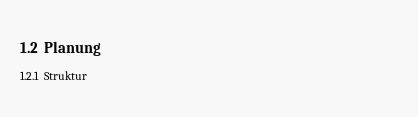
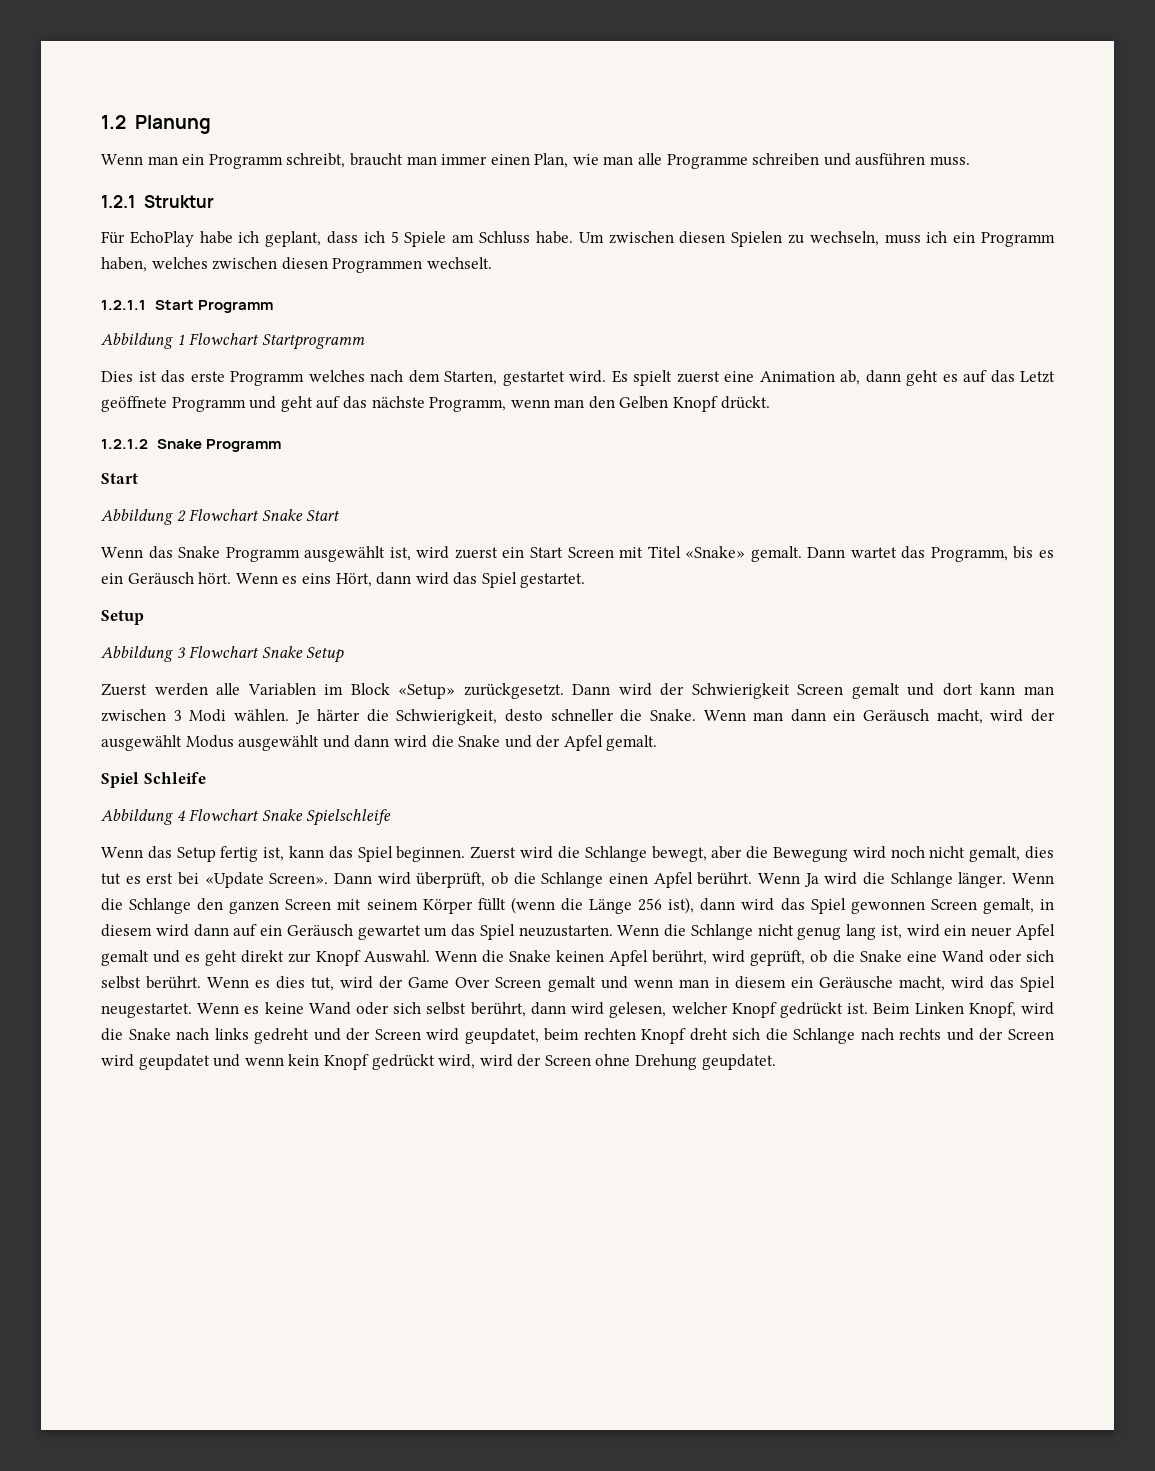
+ Wenn man ein Programm schreibt, braucht man immer einen Plan, wie man alle Programme schreiben und ausführen muss.
  1.2.1 Struktur
+ Für EchoPlay habe ich geplant, dass ich 5 Spiele am Schluss habe. Um zwischen diesen Spielen zu wechseln, muss ich ein Programm haben, welches zwischen diesen Programmen wechselt.
+ 1.2.1.1 Start Programm
+ Abbildung 1 Flowchart Startprogramm
+ Dies ist das erste Programm welches nach dem Starten, gestartet wird. Es spielt zuerst eine Animation ab, dann geht es auf das Letzt geöffnete Programm und geht auf das nächste Programm, wenn man den Gelben Knopf drückt.
+ 1.2.1.2 Snake Programm
+ Start
+ Abbildung 2 Flowchart Snake Start
+ Wenn das Snake Programm ausgewählt ist, wird zuerst ein Start Screen mit Titel «Snake» gemalt. Dann wartet das Programm, bis es ein Geräusch hört. Wenn es eins Hört, dann wird das Spiel gestartet.
+ Setup
+ Abbildung 3 Flowchart Snake Setup
+ Zuerst werden alle Variablen im Block «Setup» zurückgesetzt. Dann wird der Schwierigkeit Screen gemalt und dort kann man zwischen 3 Modi wählen. Je härter die Schwierigkeit, desto schneller die Snake. Wenn man dann ein Geräusch macht, wird der ausgewählt Modus ausgewählt und dann wird die Snake und der Apfel gemalt.
+ Spiel Schleife
+ Abbildung 4 Flowchart Snake Spielschleife
+ Wenn das Setup fertig ist, kann das Spiel beginnen. Zuerst wird die Schlange bewegt, aber die Bewegung wird noch nicht gemalt, dies tut es erst bei «Update Screen». Dann wird überprüft, ob die Schlange einen Apfel berührt. Wenn Ja wird die Schlange länger. Wenn die Schlange den ganzen Screen mit seinem Körper füllt (wenn die Länge 256 ist), dann wird das Spiel gewonnen Screen gemalt, in diesem wird dann auf ein Geräusch gewartet um das Spiel neuzustarten. Wenn die Schlange nicht genug lang ist, wird ein neuer Apfel gemalt und es geht direkt zur Knopf Auswahl. Wenn die Snake keinen Apfel berührt, wird geprüft, ob die Snake eine Wand oder sich selbst berührt. Wenn es dies tut, wird der Game Over Screen gemalt und wenn man in diesem ein Geräusche macht, wird das Spiel neugestartet. Wenn es keine Wand oder sich selbst berührt, dann wird gelesen, welcher Knopf gedrückt ist. Beim Linken Knopf, wird die Snake nach links gedreht und der Screen wird geupdatet, beim rechten Knopf dreht sich die Schlange nach rechts und der Screen wird geupdatet und wenn kein Knopf gedrückt wird, wird der Screen ohne Drehung geupdatet.

